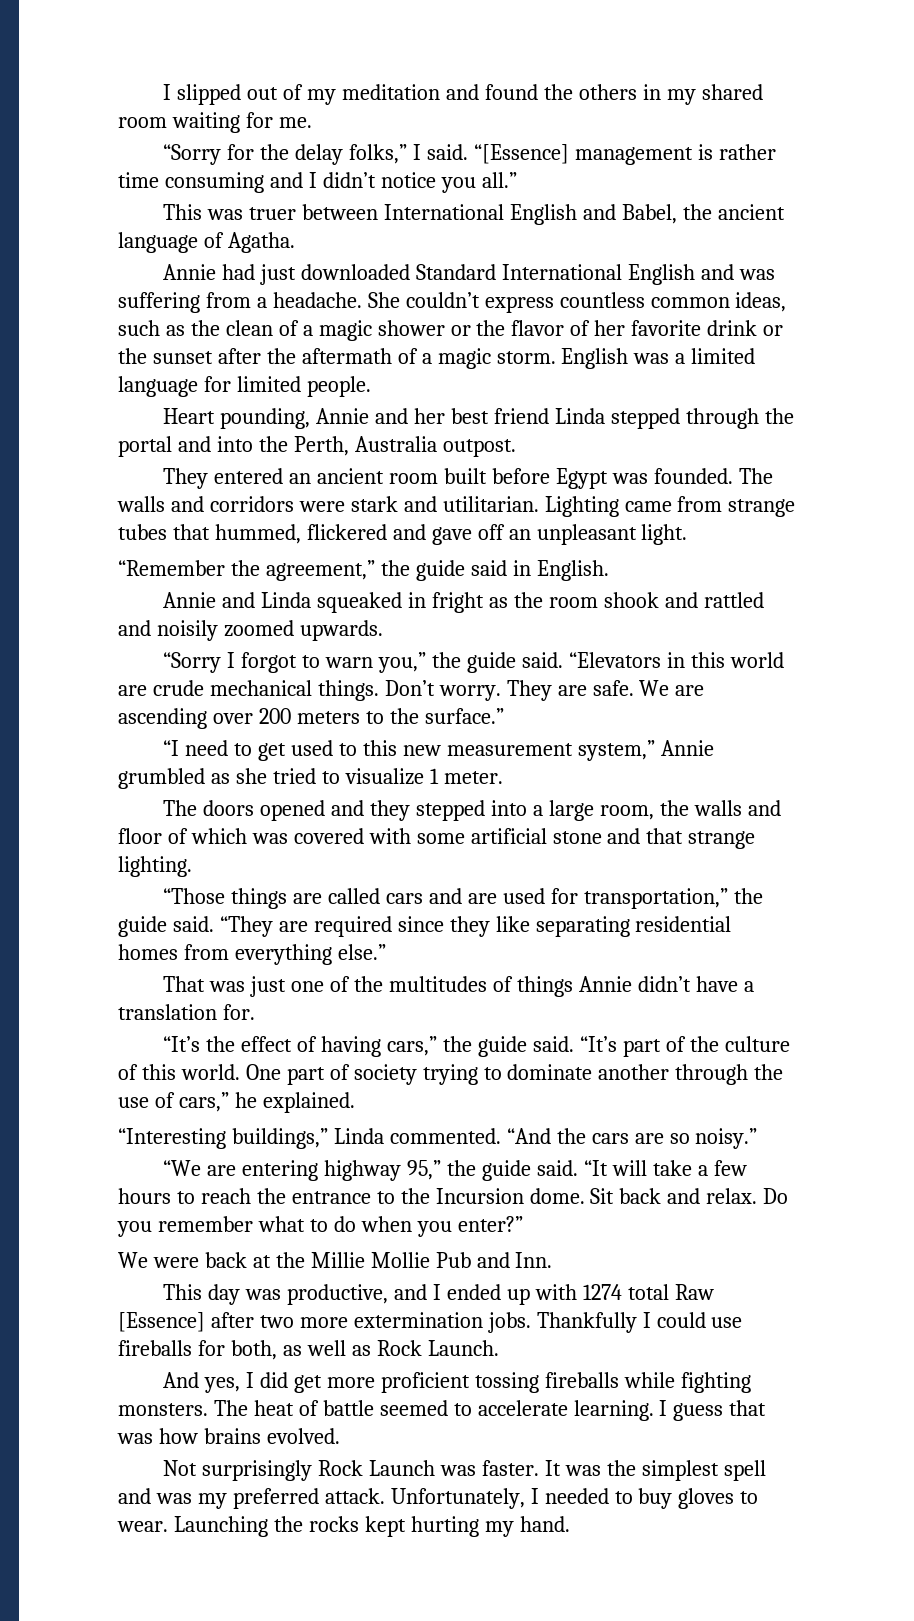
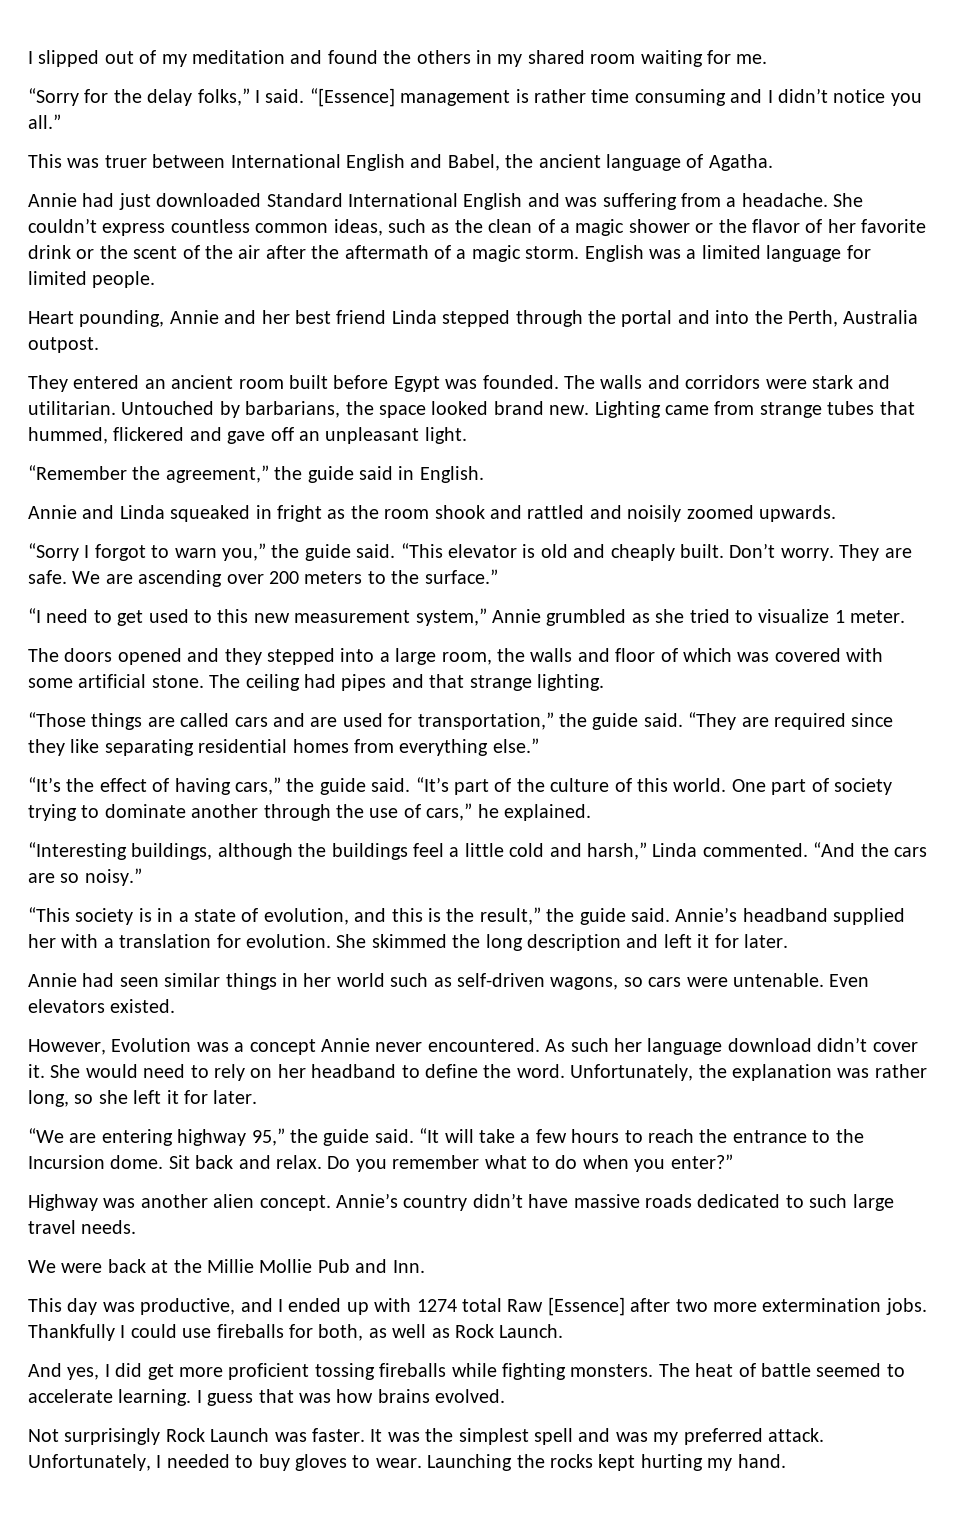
- She couldn’t express countless common ideas, such as the clean of a magic shower or the flavor of her favorite drink or the sunset after the aftermath of a magic storm.
+ She couldn’t express countless common ideas, such as the clean of a magic shower or the flavor of her favorite drink or the scent of the air after the aftermath of a magic storm.
+ Untouched by barbarians, the space looked brand new.
- “Elevators in this world are crude mechanical things.
+ “This elevator is old and cheaply built.
- The doors opened and they stepped into a large room, the walls and floor of which was covered with some artificial stone and that strange lighting.
+ The doors opened and they stepped into a large room, the walls and floor of which was covered with some artificial stone. The ceiling had pipes and that strange lighting.
- That was just one of the multitudes of things Annie didn’t have a translation for.
- “Interesting buildings,” Linda commented.
+ “Interesting buildings, although the buildings feel a little cold and harsh,” Linda commented.
+ “This society is in a state of evolution, and this is the result,” the guide said. Annie’s headband supplied her with a translation for evolution. She skimmed the long description and left it for later.
+ Annie had seen similar things in her world such as self-driven wagons, so cars were untenable. Even elevators existed.
+ However, Evolution was a concept Annie never encountered. As such her language download didn’t cover it. She would need to rely on her headband to define the word. Unfortunately, the explanation was rather long, so she left it for later.
+ Highway was another alien concept. Annie’s country didn’t have massive roads dedicated to such large travel needs.

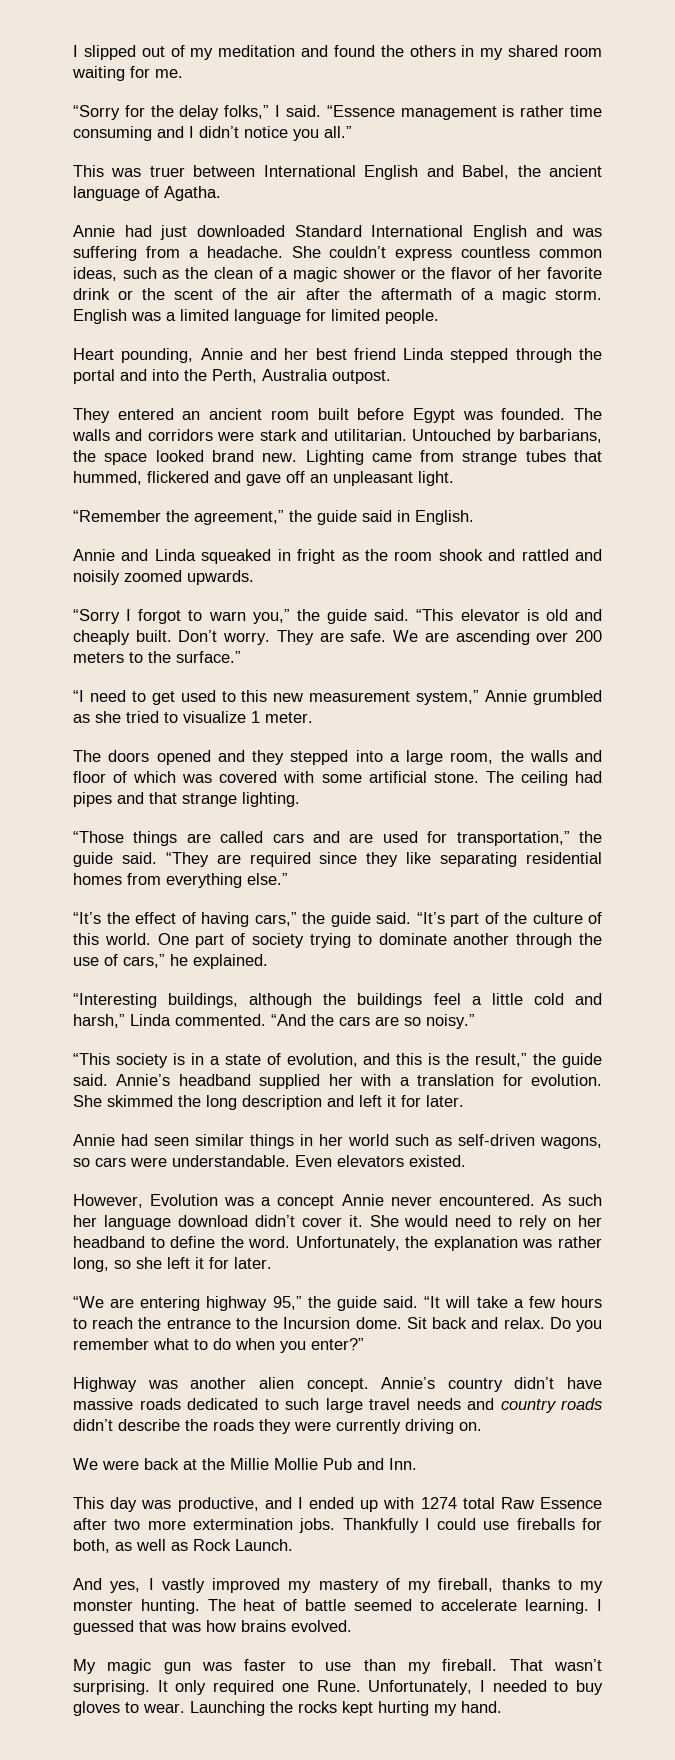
- “[Essence] management is rather time consuming and I didn’t notice you all.”
+ “Essence management is rather time consuming and I didn’t notice you all.”
- Annie had seen similar things in her world such as self-driven wagons, so cars were untenable.
+ Annie had seen similar things in her world such as self-driven wagons, so cars were understandable.
- Annie’s country didn’t have massive roads dedicated to such large travel needs.
+ Annie’s country didn’t have massive roads dedicated to such large travel needs and country roads didn’t describe the roads they were currently driving on.
- This day was productive, and I ended up with 1274 total Raw [Essence] after two more extermination jobs.
+ This day was productive, and I ended up with 1274 total Raw Essence after two more extermination jobs.
- And yes, I did get more proficient tossing fireballs while fighting monsters.
+ And yes, I vastly improved my mastery of my fireball, thanks to my monster hunting.
- I guess that was how brains evolved.
+ I guessed that was how brains evolved.
- Not surprisingly Rock Launch was faster. It was the simplest spell and was my preferred attack.
+ My magic gun was faster to use than my fireball. That wasn’t surprising. It only required one Rune.

